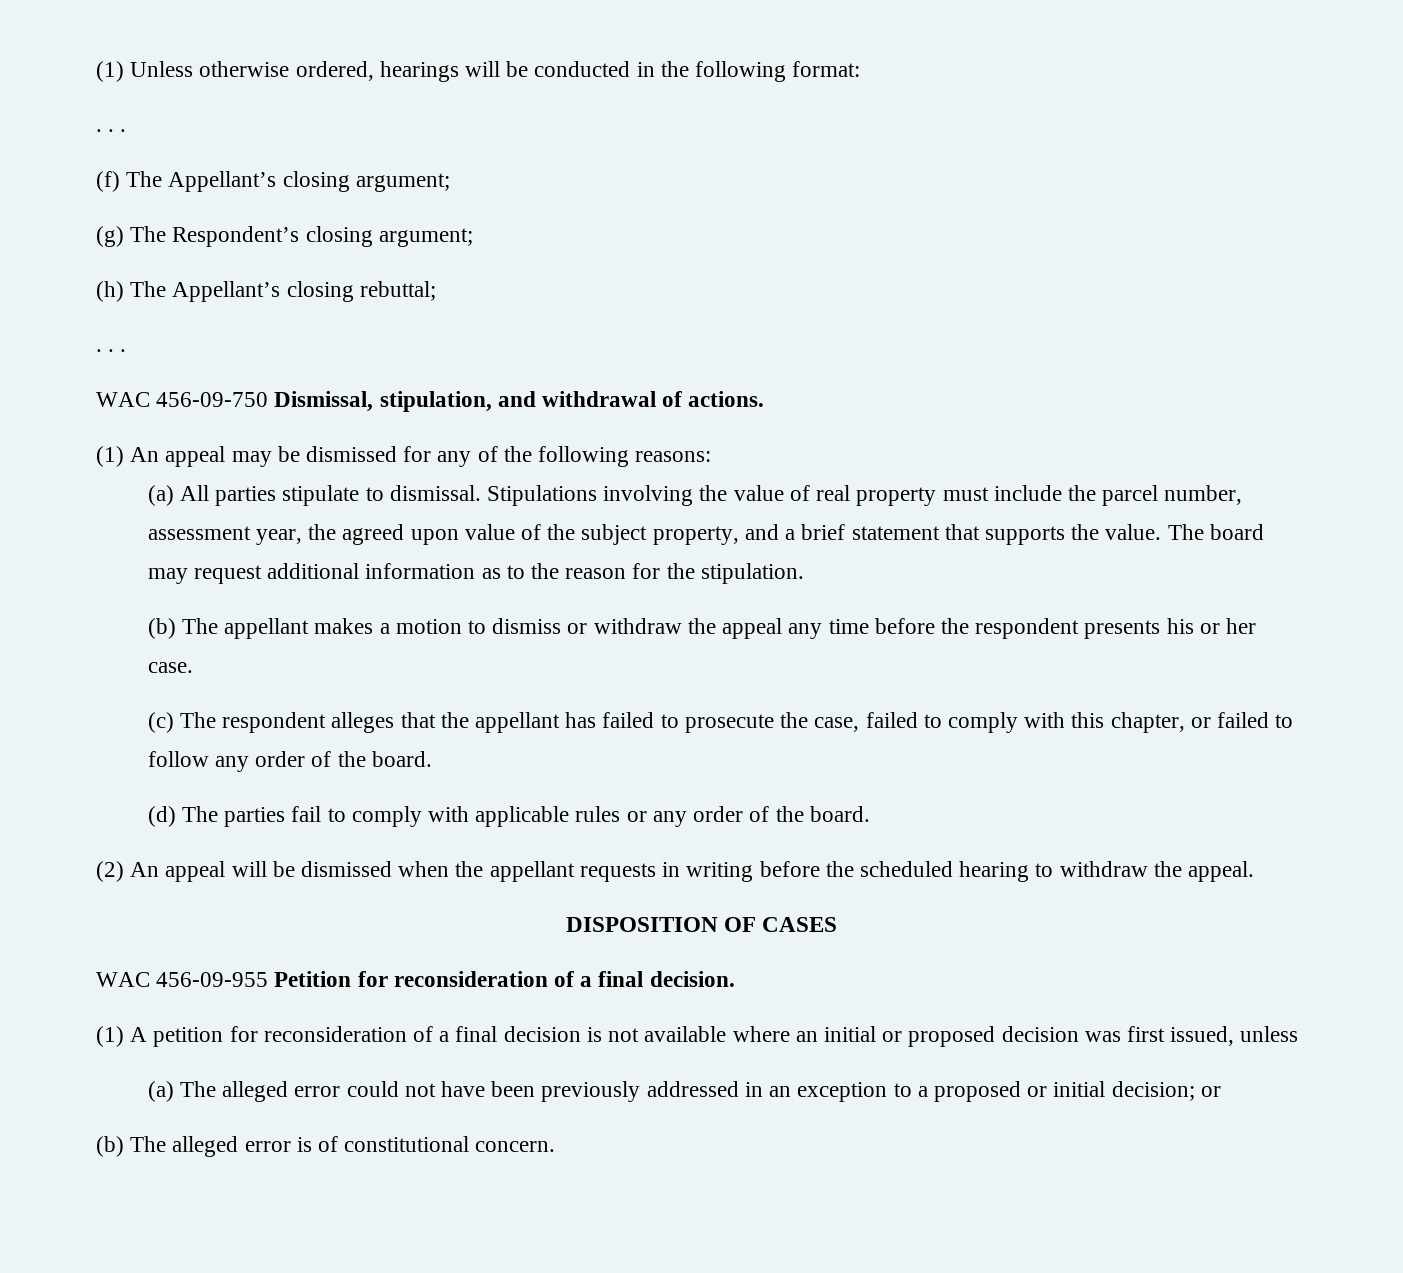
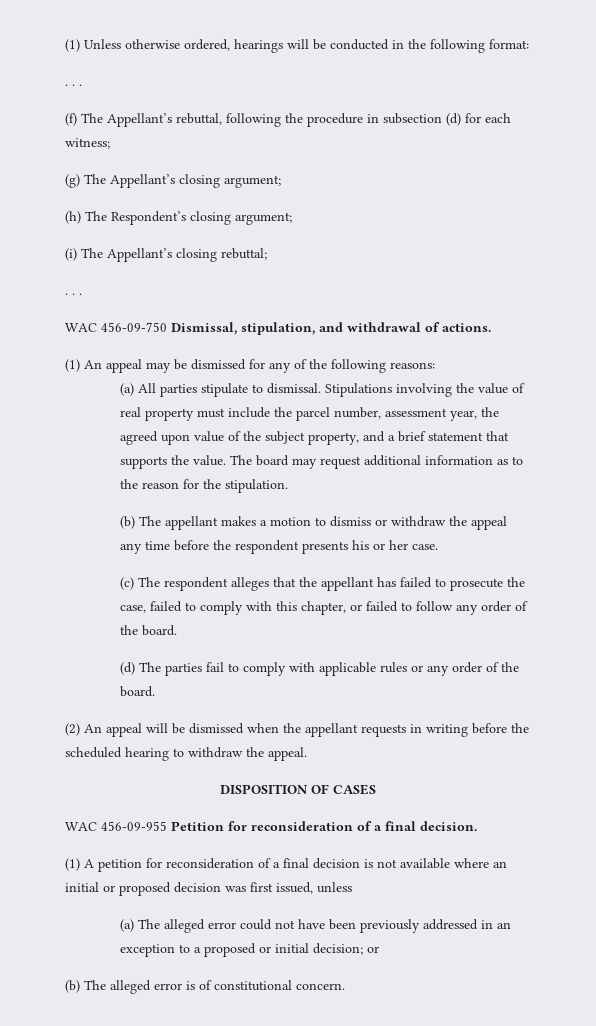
- (f) The Appellant’s closing argument;
- (g) The Respondent’s closing argument;
+ (f) The Appellant’s rebuttal, following the procedure in subsection (d) for each witness;
+ (g) The Appellant’s closing argument;
+ (h) The Respondent’s closing argument;
- (h) The Appellant’s closing rebuttal;
+ (i) The Appellant’s closing rebuttal;

